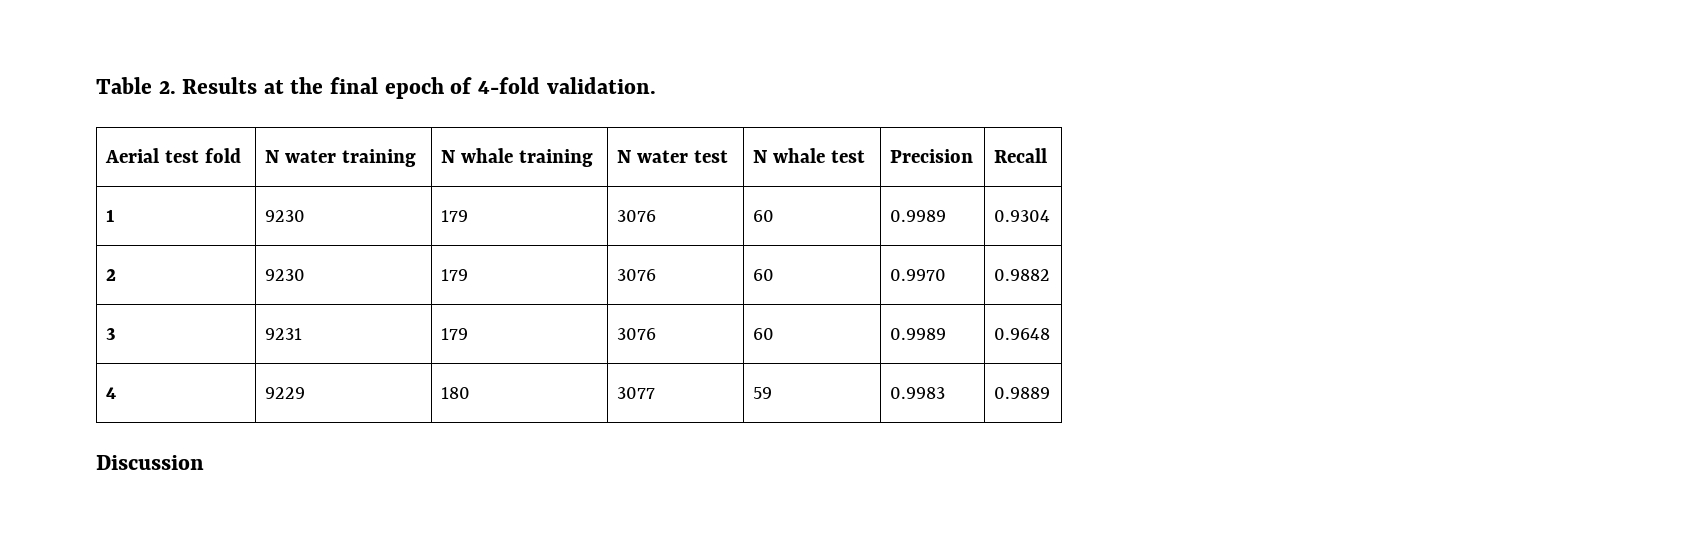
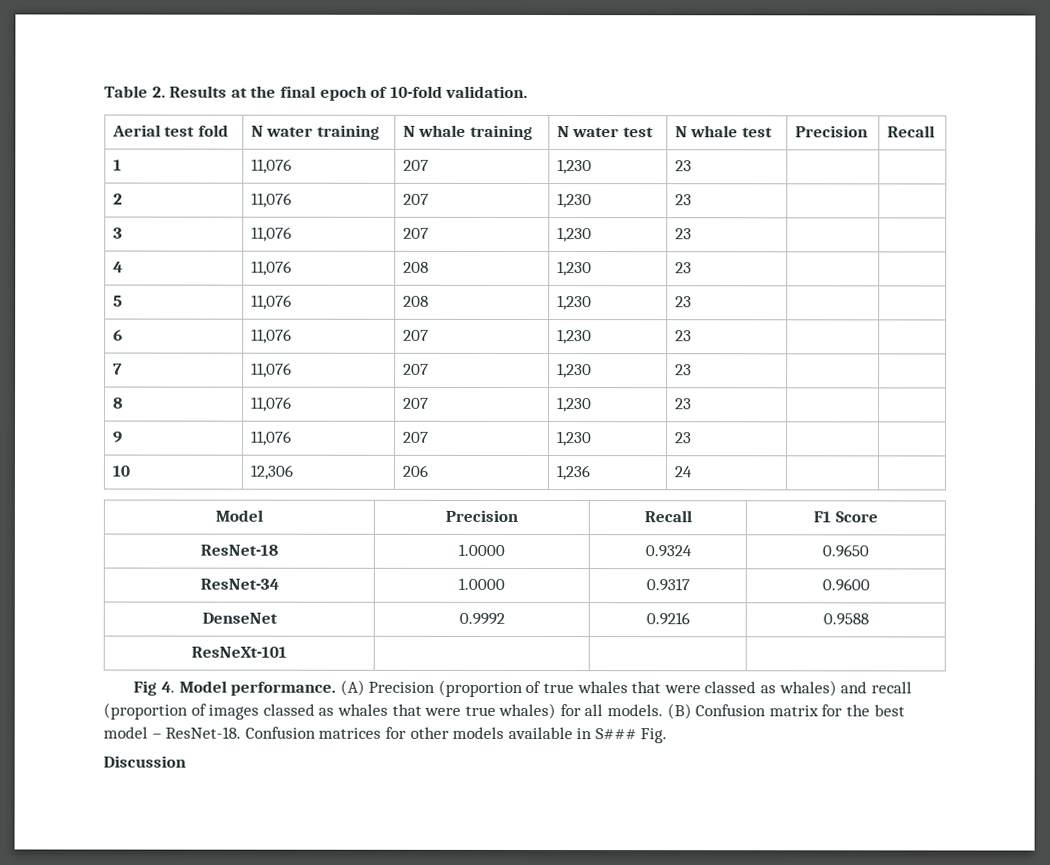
- Table 2. Results at the final epoch of 4-fold validation.
+ Table 2. Results at the final epoch of 10-fold validation.
- 1 | 9230 | 179 | 3076 | 60 | 0.9989 | 0.9304
- 2 | 9230 | 179 | 3076 | 60 | 0.9970 | 0.9882
- 3 | 9231 | 179 | 3076 | 60 | 0.9989 | 0.9648
- 4 | 9229 | 180 | 3077 | 59 | 0.9983 | 0.9889
+ 1 | 11,076 | 207 | 1,230 | 23 | |
+ 2 | 11,076 | 207 | 1,230 | 23 | |
+ 3 | 11,076 | 207 | 1,230 | 23 | |
+ 4 | 11,076 | 208 | 1,230 | 23 | |
+ 5 | 11,076 | 208 | 1,230 | 23 | |
+ 6 | 11,076 | 207 | 1,230 | 23 | |
+ 7 | 11,076 | 207 | 1,230 | 23 | |
+ 8 | 11,076 | 207 | 1,230 | 23 | |
+ 9 | 11,076 | 207 | 1,230 | 23 | |
+ 10 | 12,306 | 206 | 1,236 | 24 | |
+ Model | Precision | Recall | F1 Score
+ ResNet-18 | 1.0000 | 0.9324 | 0.9650
+ ResNet-34 | 1.0000 | 0.9317 | 0.9600
+ DenseNet | 0.9992 | 0.9216 | 0.9588
+ ResNeXt-101 | | |
+ Fig 4. Model performance. (A) Precision (proportion of true whales that were classed as whales) and recall (proportion of images classed as whales that were true whales) for all models. (B) Confusion matrix for the best model – ResNet-18. Confusion matrices for other models available in S### Fig.

